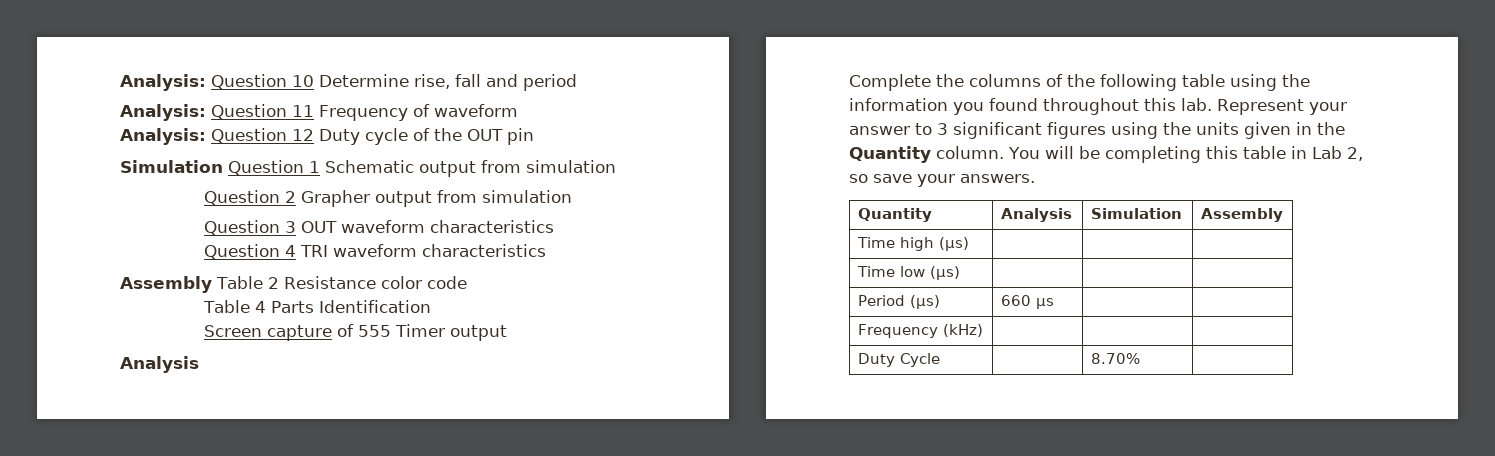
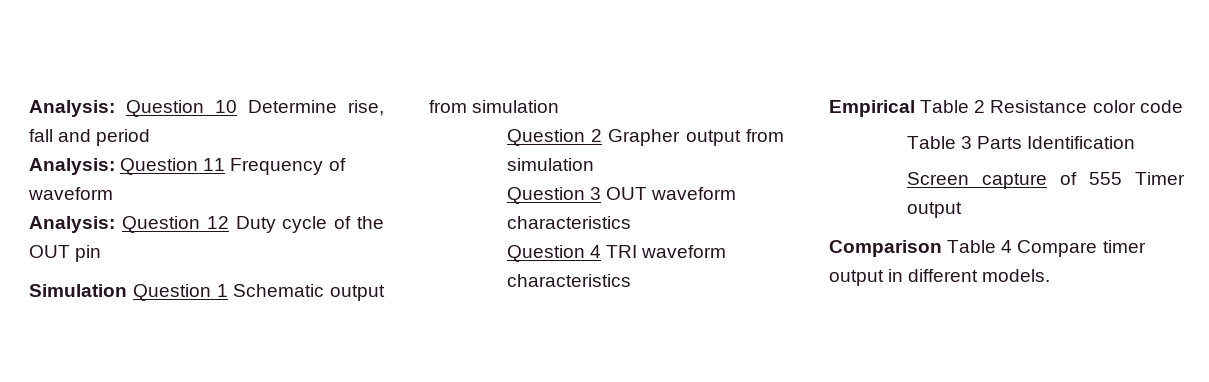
- Assembly Table 2 Resistance color code
+ Empirical Table 2 Resistance color code
- Table 4 Parts Identification
+ Table 3 Parts Identification
  Screen capture of 555 Timer output
- Analysis
- Complete the columns of the following table using the information you found throughout this lab. Represent your answer to 3 significant figures using the units given in the Quantity column. You will be completing this table in Lab 2, so save your answers.
- Quantity | Analysis | Simulation | Assembly
- Time high (µs) | | |
- Time low (µs) | | |
- Period (µs) | 660 µs | |
- Frequency (kHz) | | |
- Duty Cycle | | 8.70% |
+ Comparison Table 4 Compare timer output in different models.

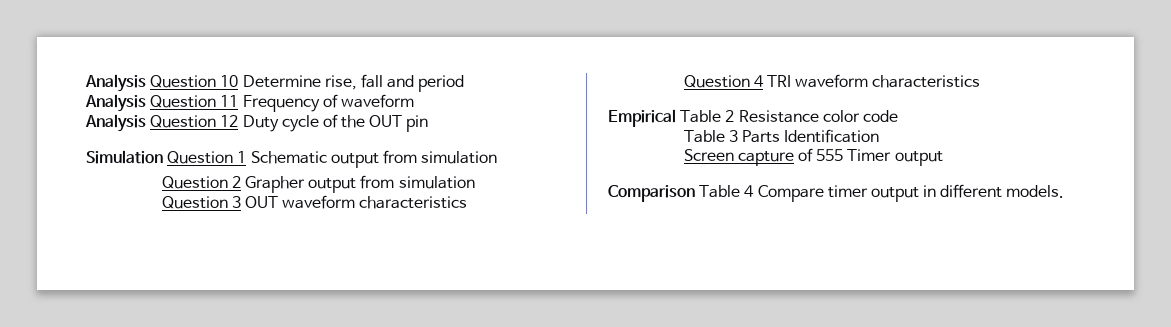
- Analysis: Question 10 Determine rise, fall and period
+ Analysis Question 10 Determine rise, fall and period
- Analysis: Question 11 Frequency of waveform
+ Analysis Question 11 Frequency of waveform
- Analysis: Question 12 Duty cycle of the OUT pin
+ Analysis Question 12 Duty cycle of the OUT pin

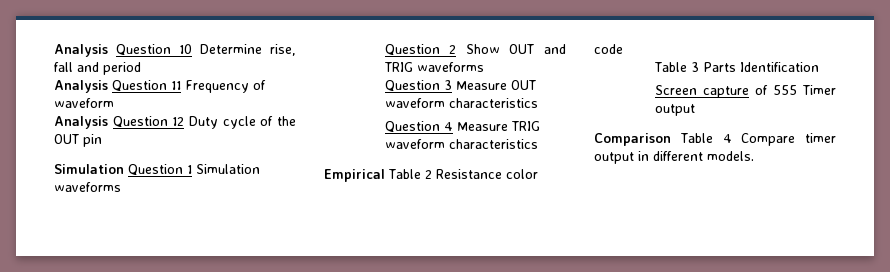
- Simulation Question 1 Schematic output from simulation
- Question 2 Grapher output from simulation
+ Simulation Question 1 Simulation waveforms
+ Question 2 Show OUT and TRIG waveforms
- Question 3 OUT waveform characteristics
+ Question 3 Measure OUT waveform characteristics
- Question 4 TRI waveform characteristics
+ Question 4 Measure TRIG waveform characteristics

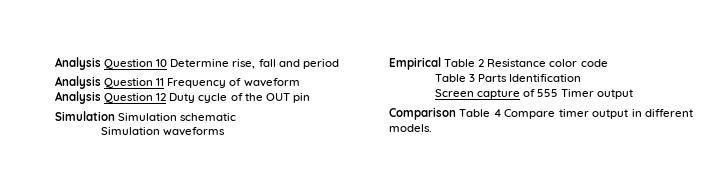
- Simulation Question 1 Simulation waveforms
+ Simulation Simulation schematic
+ Simulation waveforms
- Question 2 Show OUT and TRIG waveforms
- Question 3 Measure OUT waveform characteristics
- Question 4 Measure TRIG waveform characteristics

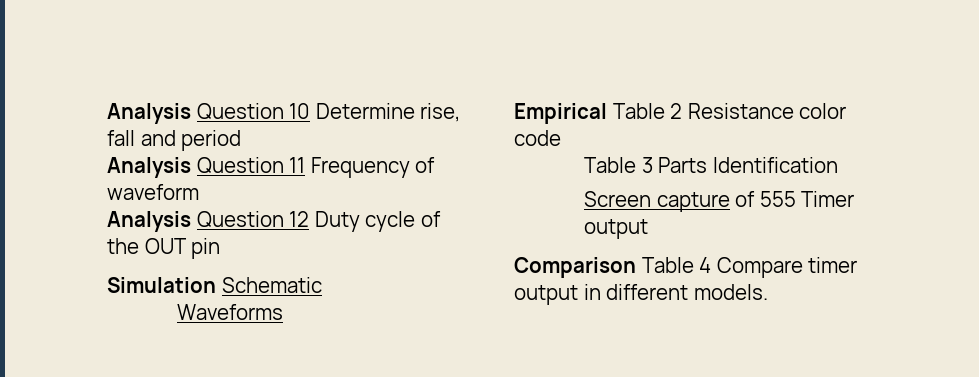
- Simulation Simulation schematic
- Simulation waveforms
+ Simulation Schematic
+ Waveforms

